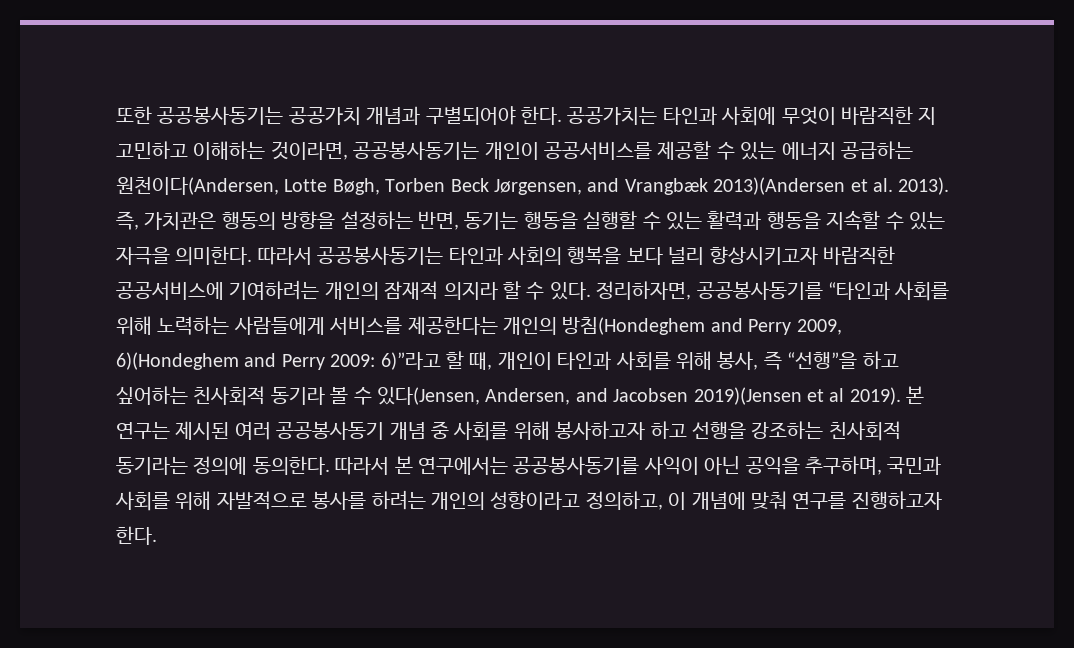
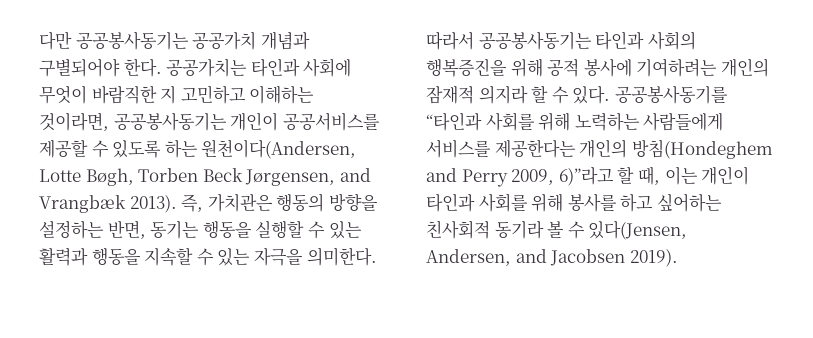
- 또한 공공봉사동기는 공공가치 개념과 구별되어야 한다.
+ 다만 공공봉사동기는 공공가치 개념과 구별되어야 한다.
- 공공가치는 타인과 사회에 무엇이 바람직한 지 고민하고 이해하는 것이라면, 공공봉사동기는 개인이 공공서비스를 제공할 수 있는 에너지 공급하는 원천이다(Andersen, Lotte Bøgh, Torben Beck Jørgensen, and Vrangbæk 2013)(Andersen et al. 2013).
+ 공공가치는 타인과 사회에 무엇이 바람직한 지 고민하고 이해하는 것이라면, 공공봉사동기는 개인이 공공서비스를 제공할 수 있도록 하는 원천이다(Andersen, Lotte Bøgh, Torben Beck Jørgensen, and Vrangbæk 2013).
- 따라서 공공봉사동기는 타인과 사회의 행복을 보다 널리 향상시키고자 바람직한 공공서비스에 기여하려는 개인의 잠재적 의지라 할 수 있다.
+ 따라서 공공봉사동기는 타인과 사회의 행복증진을 위해 공적 봉사에 기여하려는 개인의 잠재적 의지라 할 수 있다.
- 정리하자면, 공공봉사동기를 “타인과 사회를 위해 노력하는 사람들에게 서비스를 제공한다는 개인의 방침(Hondeghem and Perry 2009, 6)(Hondeghem and Perry 2009: 6)”라고 할 때, 개인이 타인과 사회를 위해 봉사, 즉 “선행”을 하고 싶어하는 친사회적 동기라 볼 수 있다(Jensen, Andersen, and Jacobsen 2019)(Jensen et al 2019). 본 연구는 제시된 여러 공공봉사동기 개념 중 사회를 위해 봉사하고자 하고 선행을 강조하는 친사회적 동기라는 정의에 동의한다. 따라서 본 연구에서는 공공봉사동기를 사익이 아닌 공익을 추구하며, 국민과 사회를 위해 자발적으로 봉사를 하려는 개인의 성향이라고 정의하고, 이 개념에 맞춰 연구를 진행하고자 한다.
+ 공공봉사동기를 “타인과 사회를 위해 노력하는 사람들에게 서비스를 제공한다는 개인의 방침(Hondeghem and Perry 2009, 6)”라고 할 때, 이는 개인이 타인과 사회를 위해 봉사를 하고 싶어하는 친사회적 동기라 볼 수 있다(Jensen, Andersen, and Jacobsen 2019).

